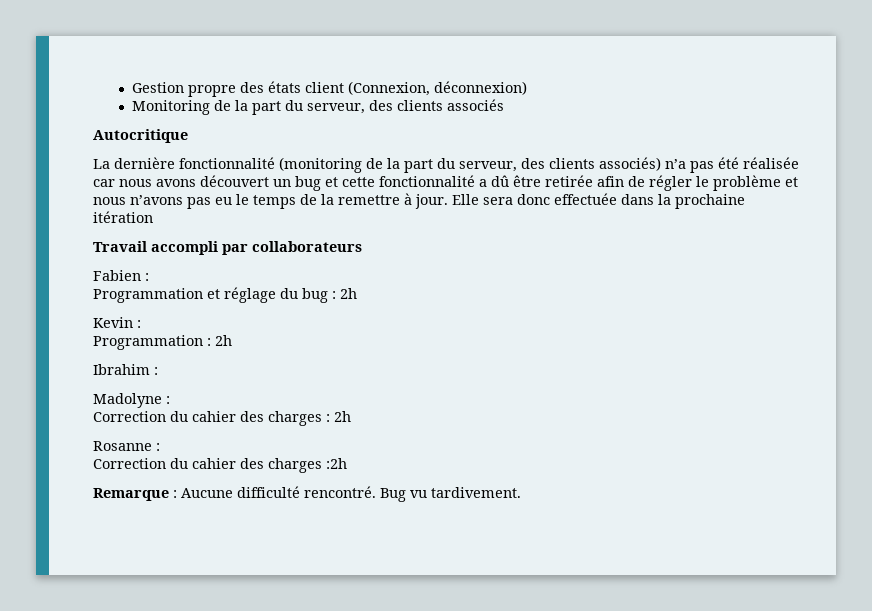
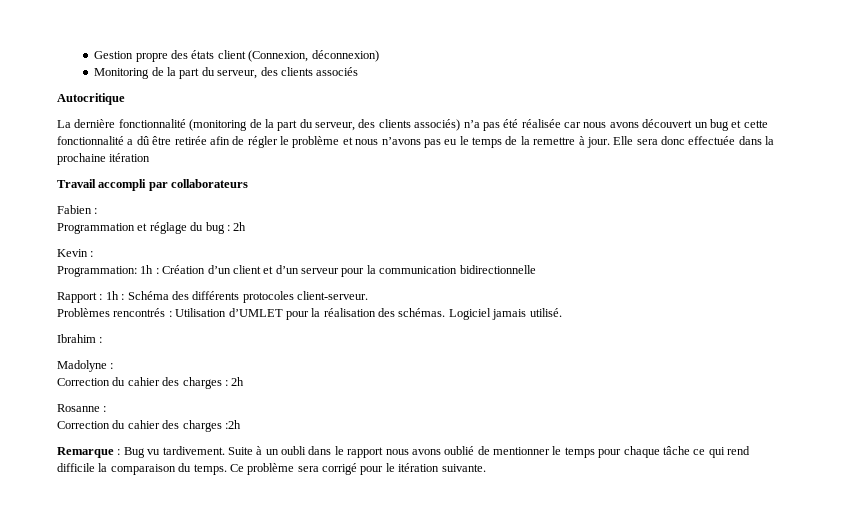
- Programmation : 2h
+ Programmation: 1h : Création d’un client et d’un serveur pour la communication bidirectionnelle
+ Rapport : 1h : Schéma des différents protocoles client-serveur.
+ Problèmes rencontrés : Utilisation d’UMLET pour la réalisation des schémas. Logiciel jamais utilisé.
- Remarque : Aucune difficulté rencontré. Bug vu tardivement.
+ Remarque : Bug vu tardivement. Suite à un oubli dans le rapport nous avons oublié de mentionner le temps pour chaque tâche ce qui rend difficile la comparaison du temps. Ce problème sera corrigé pour le itération suivante.

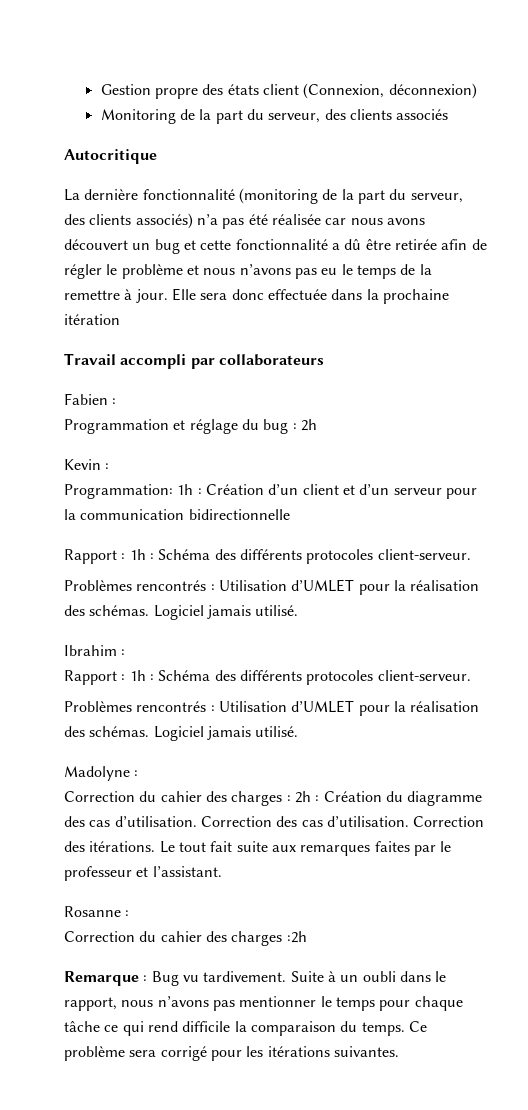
  Ibrahim :
+ Rapport : 1h : Schéma des différents protocoles client-serveur.
+ Problèmes rencontrés : Utilisation d’UMLET pour la réalisation des schémas. Logiciel jamais utilisé.
- Correction du cahier des charges : 2h
+ Correction du cahier des charges : 2h : Création du diagramme des cas d’utilisation. Correction des cas d’utilisation. Correction des itérations. Le tout fait suite aux remarques faites par le professeur et l’assistant.
- Suite à un oubli dans le rapport nous avons oublié de mentionner le temps pour chaque tâche ce qui rend difficile la comparaison du temps.
+ Suite à un oubli dans le rapport, nous n’avons pas mentionner le temps pour chaque tâche ce qui rend difficile la comparaison du temps.
- Ce problème sera corrigé pour le itération suivante.
+ Ce problème sera corrigé pour les itérations suivantes.

